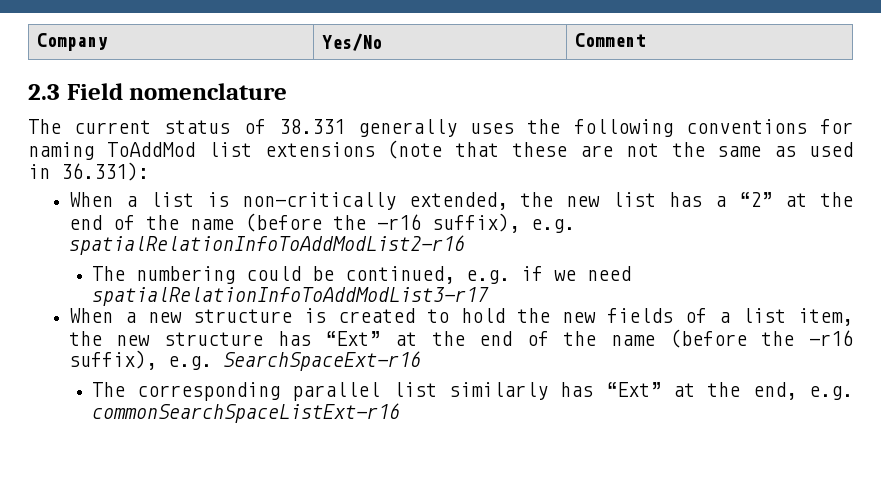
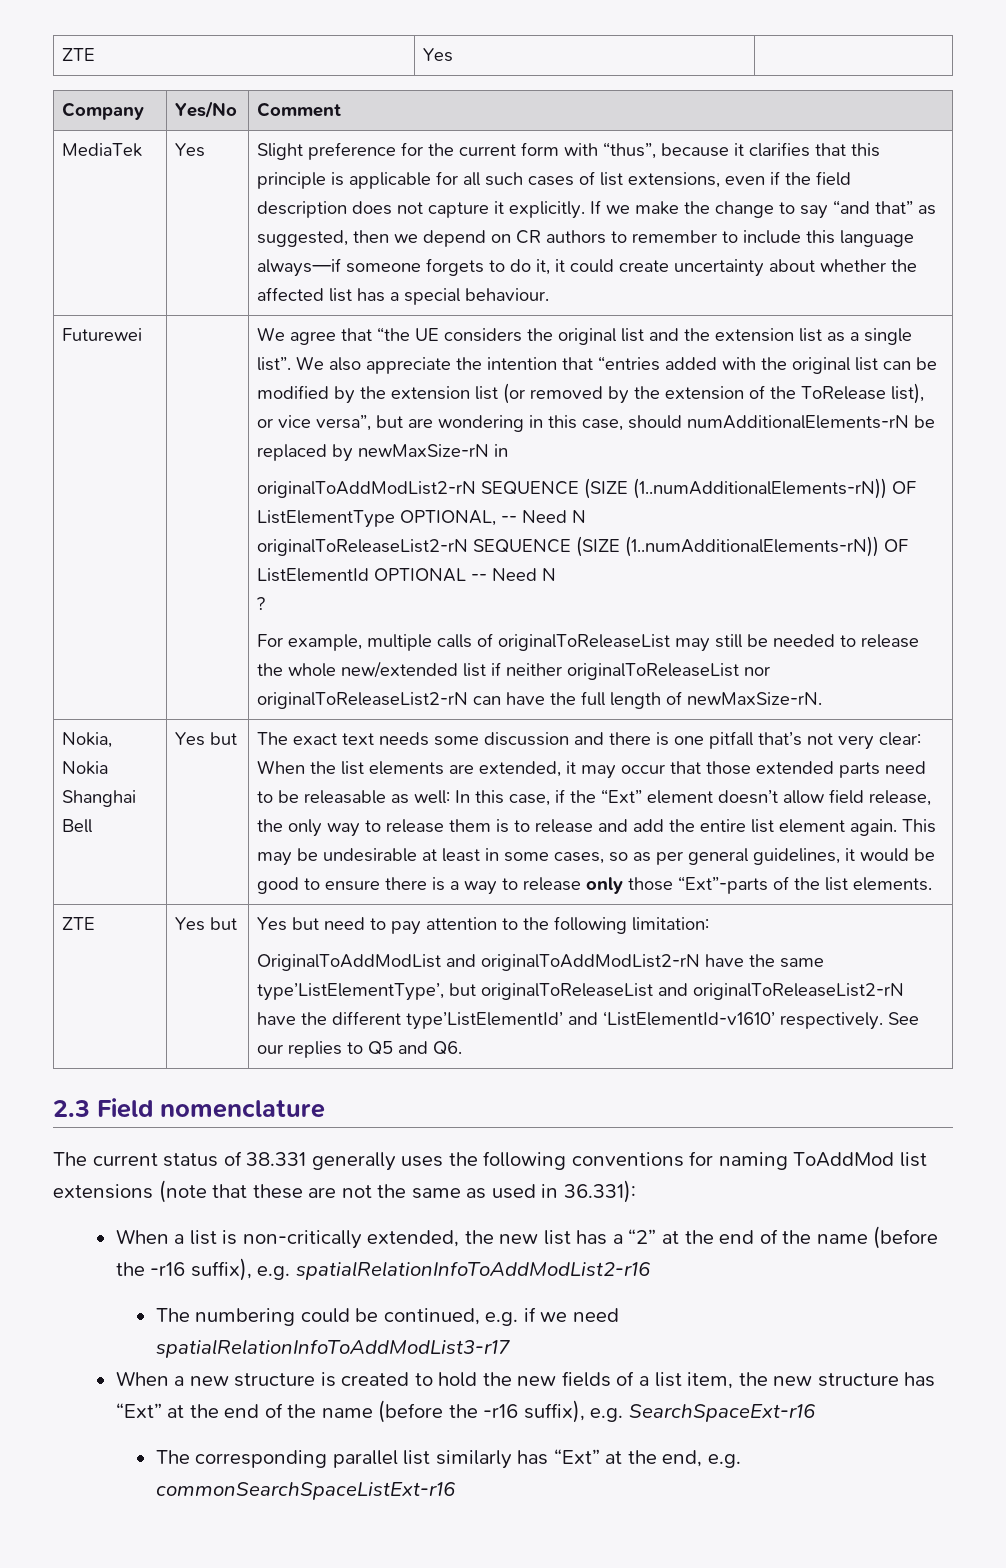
+ ZTE | Yes |
+ MediaTek | Yes | Slight preference for the current form with “thus”, because it clarifies that this principle is applicable for all such cases of list extensions, even if the field description does not capture it explicitly. If we make the change to say “and that” as suggested, then we depend on CR authors to remember to include this language always—if someone forgets to do it, it could create uncertainty about whether the affected list has a special behaviour.
+ Futurewei | | We agree that “the UE considers the original list and the extension list as a single list”. We also appreciate the intention that “entries added with the original list can be modified by the extension list (or removed by the extension of the ToRelease list), or vice versa”, but are wondering in this case, should numAdditionalElements-rN be replaced by newMaxSize-rN in
+ originalToAddModList2-rN SEQUENCE (SIZE (1..numAdditionalElements-rN)) OF ListElementType OPTIONAL, -- Need N
+ originalToReleaseList2-rN SEQUENCE (SIZE (1..numAdditionalElements-rN)) OF ListElementId OPTIONAL -- Need N
+ ?
+ For example, multiple calls of originalToReleaseList may still be needed to release the whole new/extended list if neither originalToReleaseList nor originalToReleaseList2-rN can have the full length of newMaxSize-rN.
+ Nokia, Nokia Shanghai Bell | Yes but | The exact text needs some discussion and there is one pitfall that’s not very clear: When the list elements are extended, it may occur that those extended parts need to be releasable as well: In this case, if the “Ext” element doesn’t allow field release, the only way to release them is to release and add the entire list element again. This may be undesirable at least in some cases, so as per general guidelines, it would be good to ensure there is a way to release only those “Ext”-parts of the list elements.
+ ZTE | Yes but | Yes but need to pay attention to the following limitation:
+ OriginalToAddModList and originalToAddModList2-rN have the same type’ListElementType’, but originalToReleaseList and originalToReleaseList2-rN have the different type’ListElementId’ and ‘ListElementId-v1610’ respectively. See our replies to Q5 and Q6.

